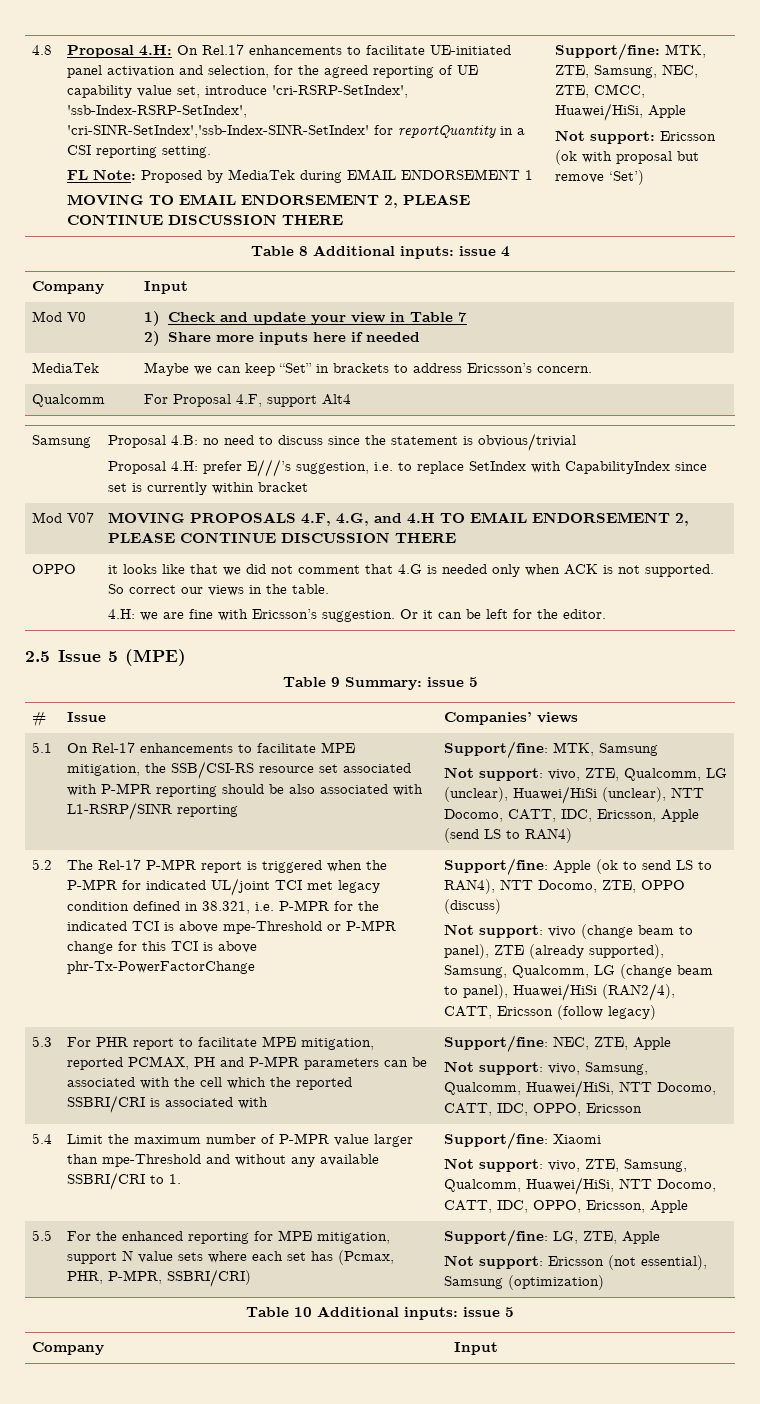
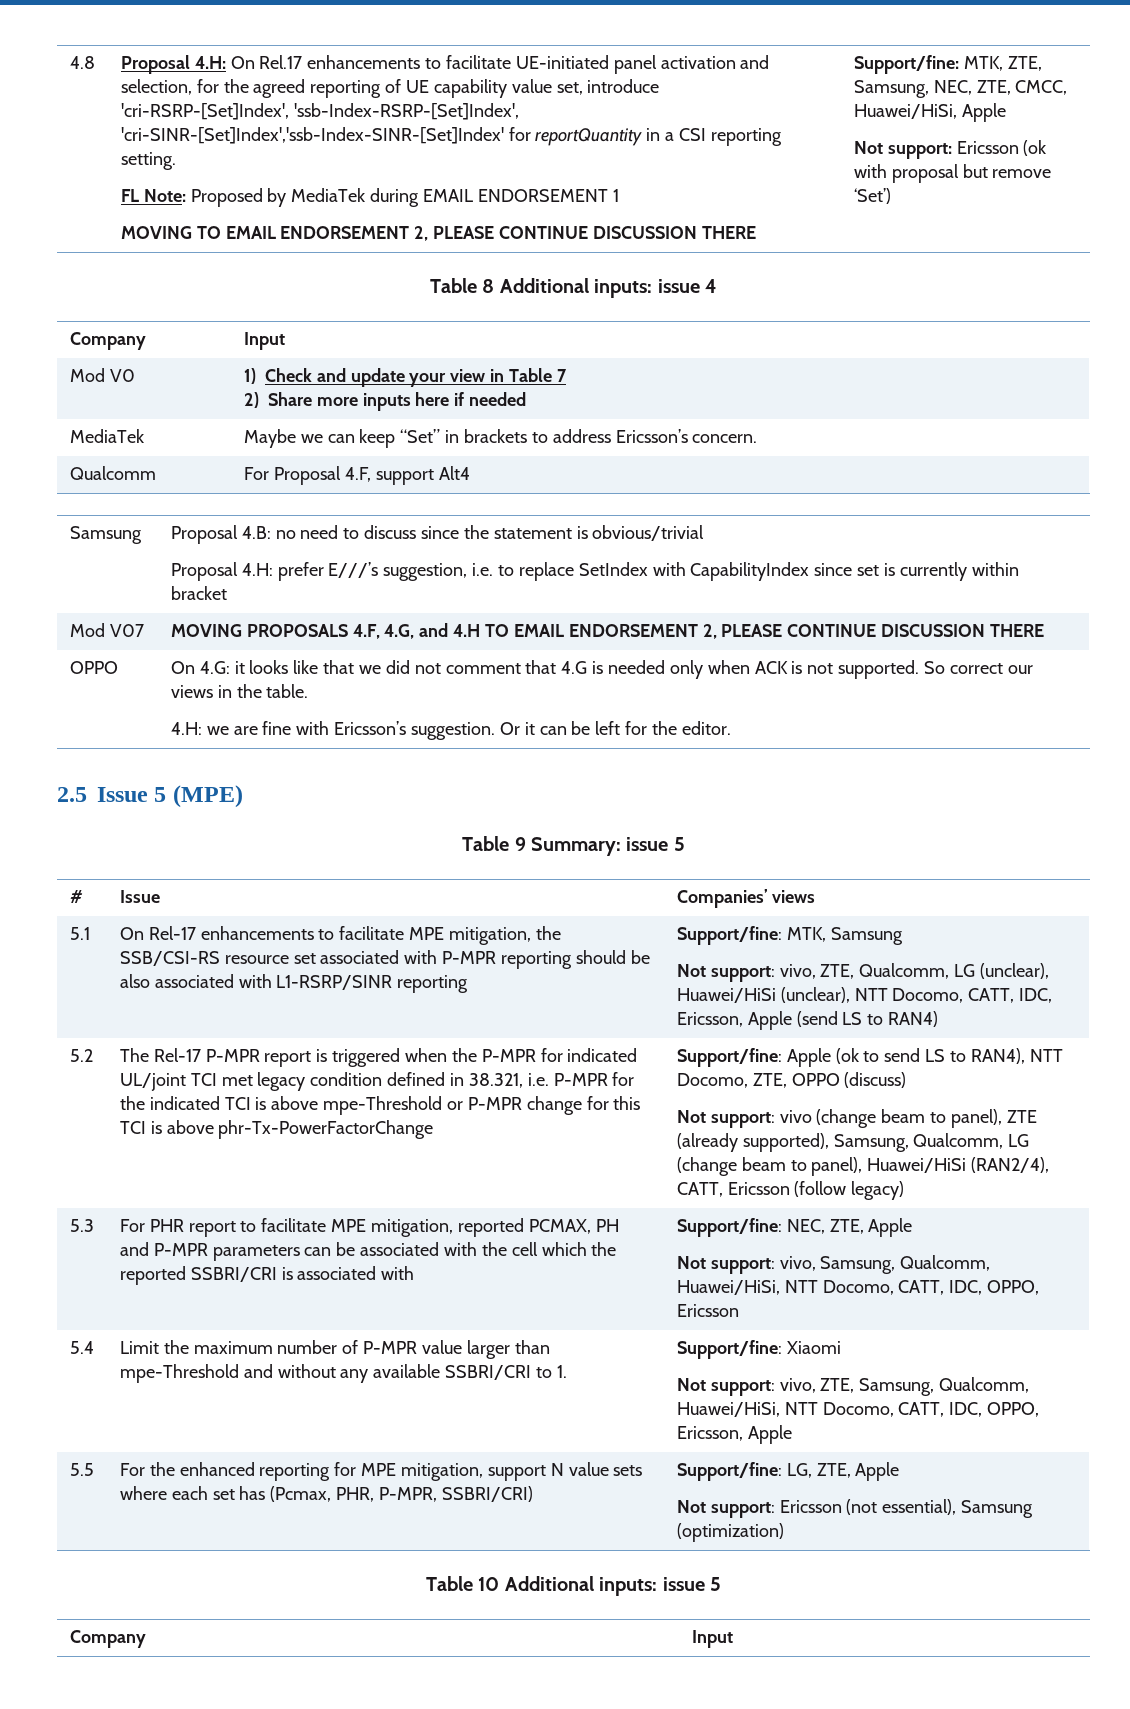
- Proposal 4.H: On Rel.17 enhancements to facilitate UE-initiated panel activation and selection, for the agreed reporting of UE capability value set, introduce 'cri-RSRP-SetIndex', 'ssb-Index-RSRP-SetIndex', 'cri-SINR-SetIndex','ssb-Index-SINR-SetIndex' for reportQuantity in a CSI reporting setting.
+ Proposal 4.H: On Rel.17 enhancements to facilitate UE-initiated panel activation and selection, for the agreed reporting of UE capability value set, introduce 'cri-RSRP-[Set]Index', 'ssb-Index-RSRP-[Set]Index', 'cri-SINR-[Set]Index','ssb-Index-SINR-[Set]Index' for reportQuantity in a CSI reporting setting.
- it looks like that we did not comment that 4.G is needed only when ACK is not supported.
+ On 4.G: it looks like that we did not comment that 4.G is needed only when ACK is not supported.

